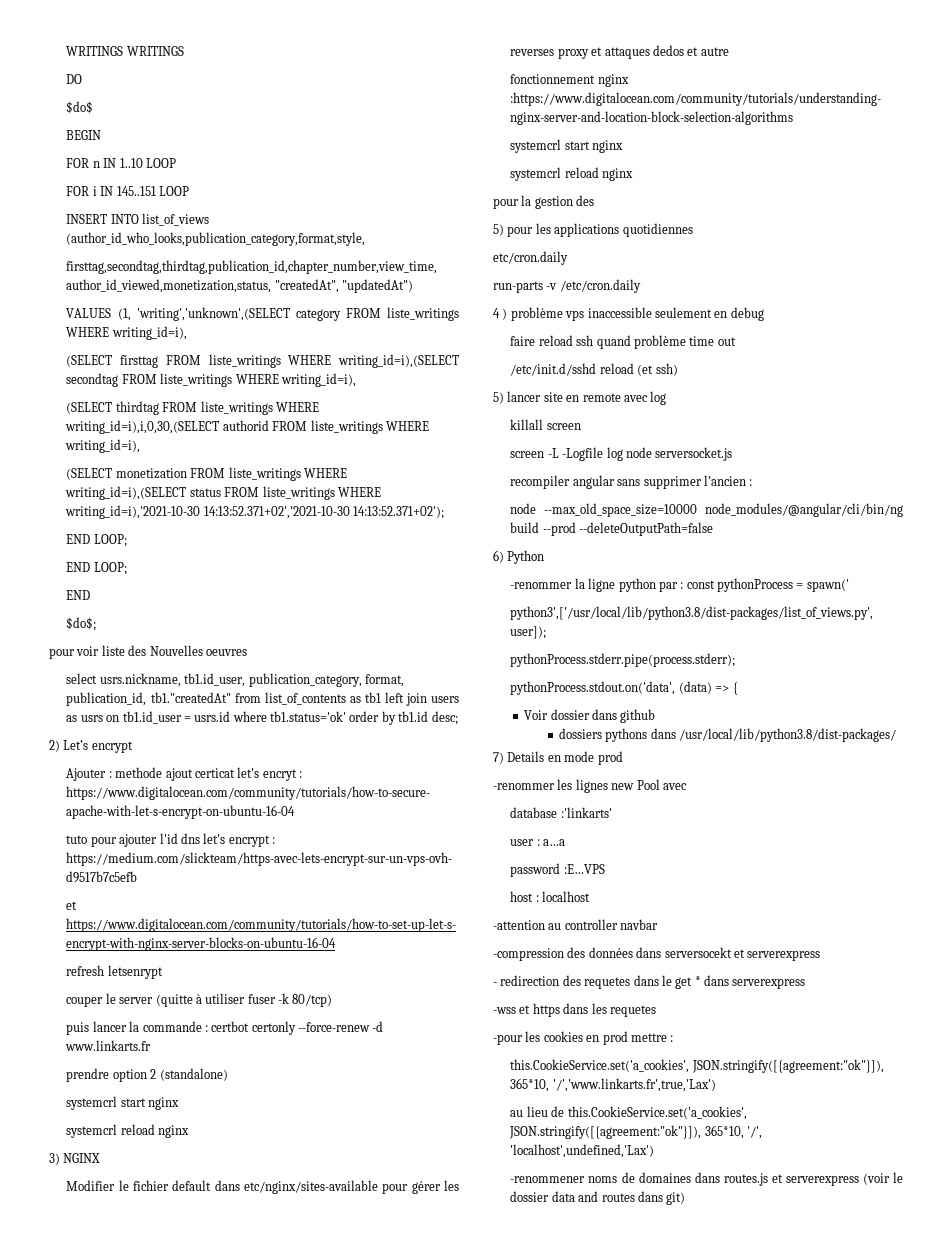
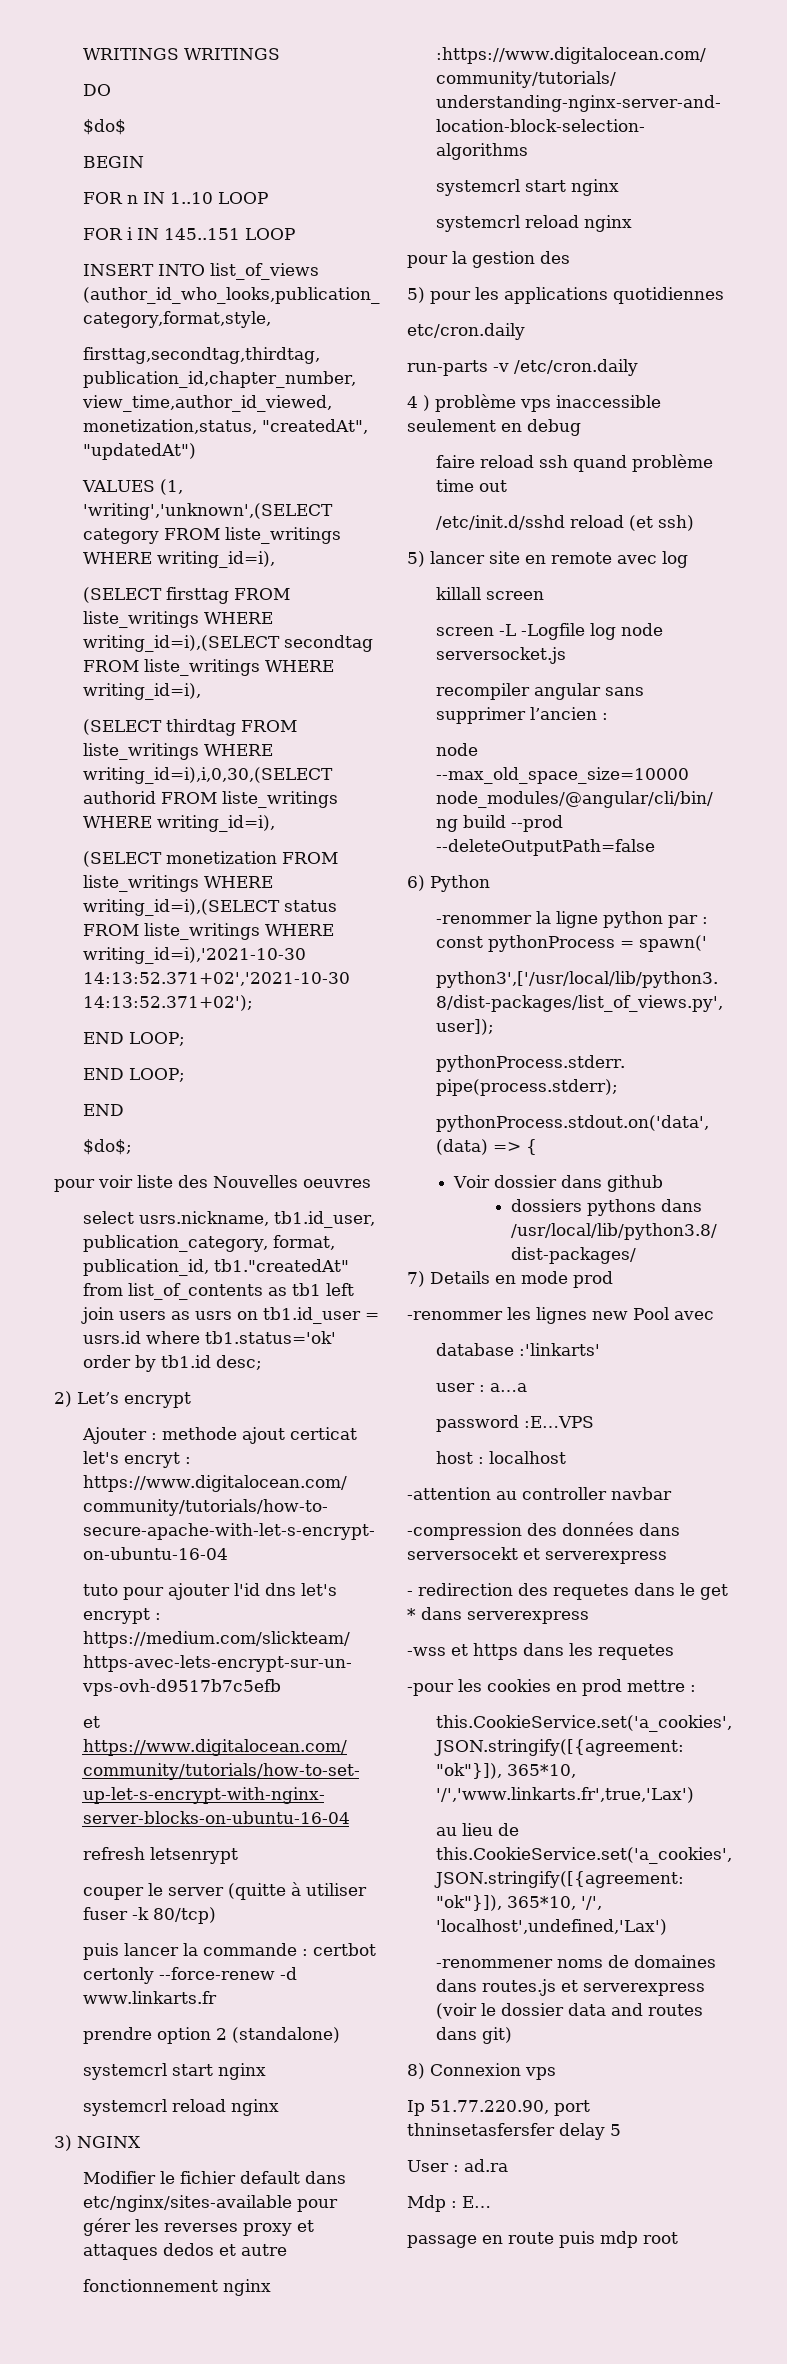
+ 8) Connexion vps
+ Ip 51.77.220.90, port thninsetasfersfer delay 5
+ User : ad.ra
+ Mdp : E…
+ passage en route puis mdp root

